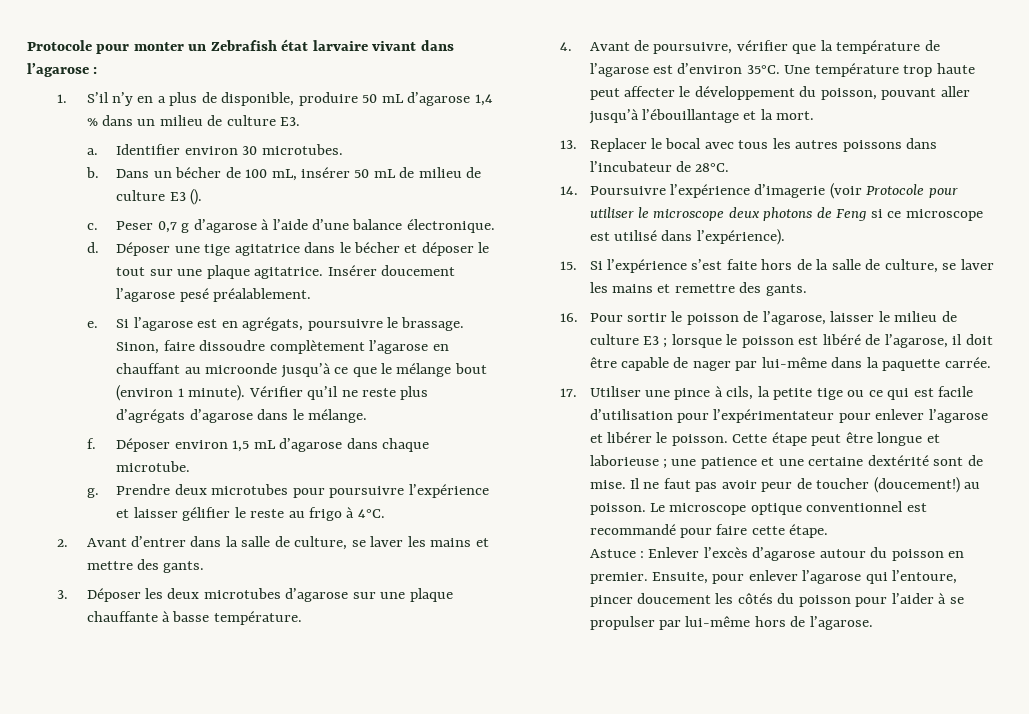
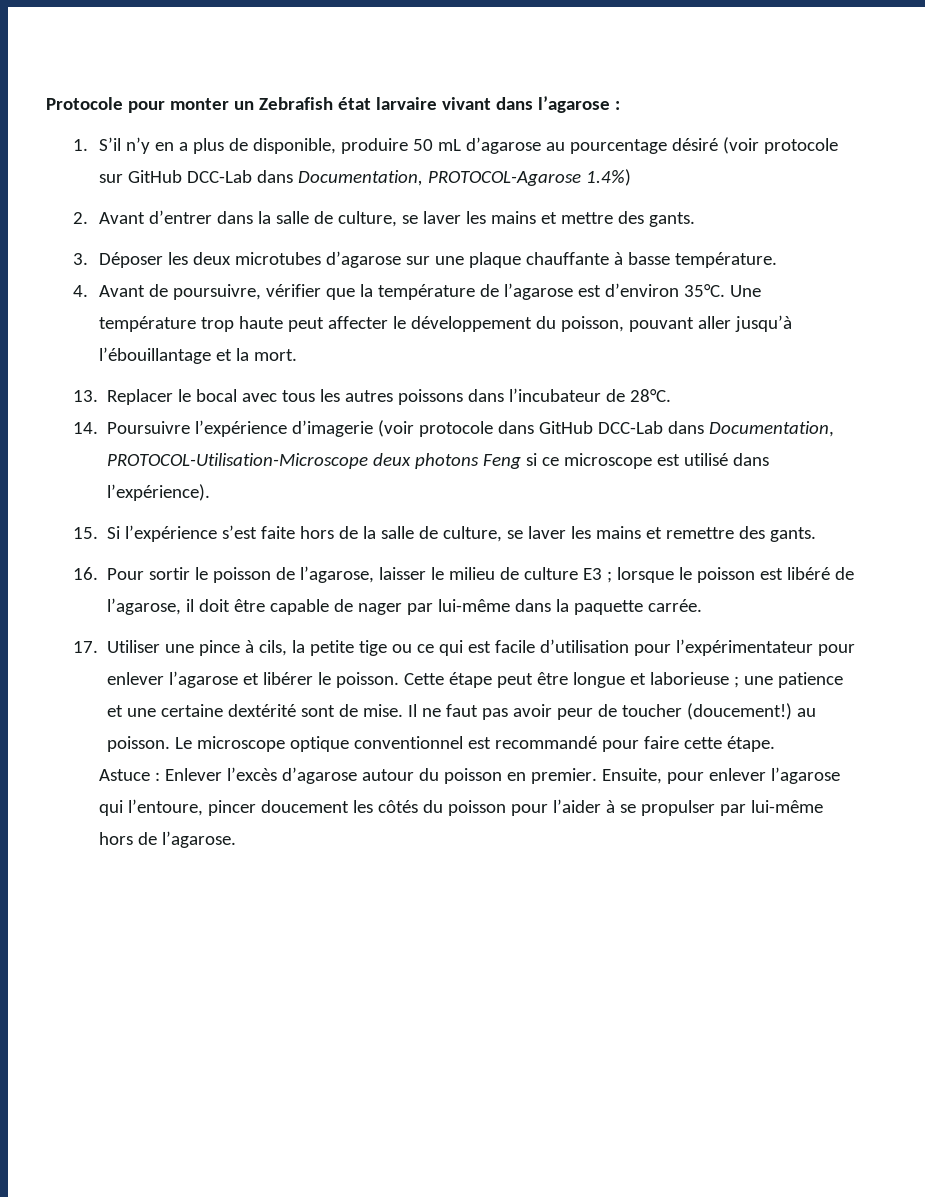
- 1. S’il n’y en a plus de disponible, produire 50 mL d’agarose 1,4 % dans un milieu de culture E3.
- a. Identifier environ 30 microtubes.
- b. Dans un bécher de 100 mL, insérer 50 mL de milieu de culture E3 ().
- c. Peser 0,7 g d’agarose à l’aide d’une balance électronique.
- d. Déposer une tige agitatrice dans le bécher et déposer le tout sur une plaque agitatrice. Insérer doucement l’agarose pesé préalablement.
- e. Si l’agarose est en agrégats, poursuivre le brassage. Sinon, faire dissoudre complètement l’agarose en chauffant au microonde jusqu’à ce que le mélange bout (environ 1 minute). Vérifier qu’il ne reste plus d’agrégats d’agarose dans le mélange.
- f. Déposer environ 1,5 mL d’agarose dans chaque microtube.
- g. Prendre deux microtubes pour poursuivre l’expérience et laisser gélifier le reste au frigo à 4°C.
+ 1. S’il n’y en a plus de disponible, produire 50 mL d’agarose au pourcentage désiré (voir protocole sur GitHub DCC-Lab dans Documentation, PROTOCOL-Agarose 1.4%)
- 14. Poursuivre l’expérience d’imagerie (voir Protocole pour utiliser le microscope deux photons de Feng si ce microscope est utilisé dans l’expérience).
+ 14. Poursuivre l’expérience d’imagerie (voir protocole dans GitHub DCC-Lab dans Documentation, PROTOCOL-Utilisation-Microscope deux photons Feng si ce microscope est utilisé dans l’expérience).

